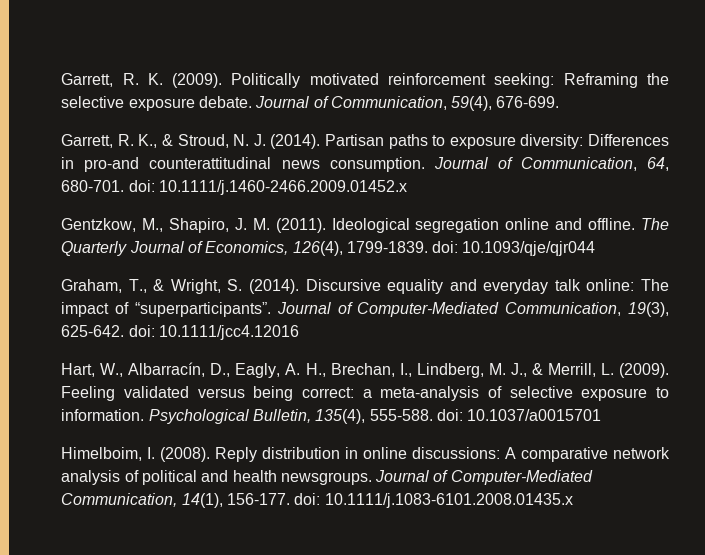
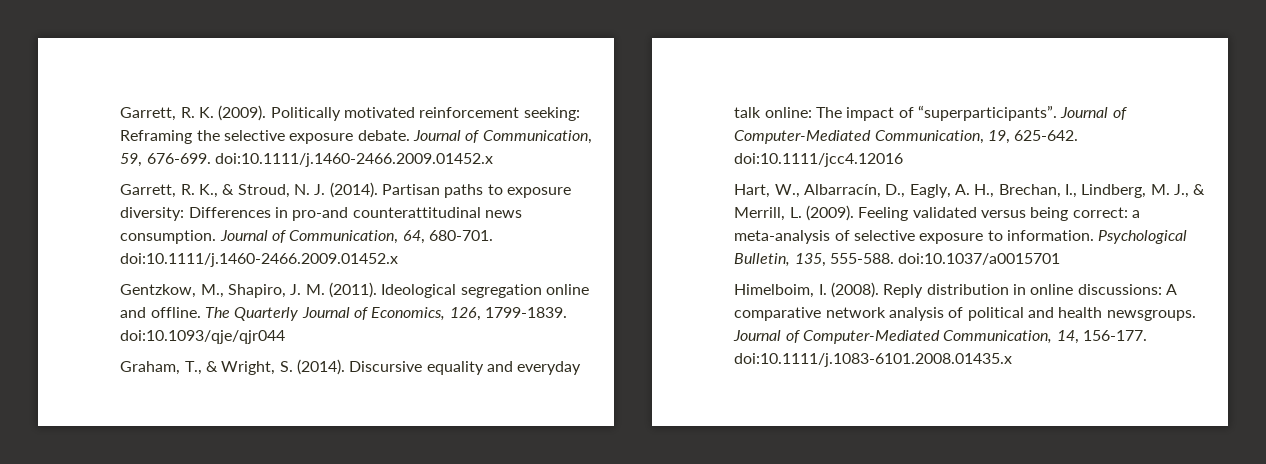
- Journal of Communication, 59(4), 676-699.
+ Journal of Communication, 59, 676-699. doi:10.1111/j.1460-2466.2009.01452.x
- Journal of Communication, 64, 680-701. doi: 10.1111/j.1460-2466.2009.01452.x
+ Journal of Communication, 64, 680-701. doi:10.1111/j.1460-2466.2009.01452.x
- The Quarterly Journal of Economics, 126(4), 1799-1839. doi: 10.1093/qje/qjr044
+ The Quarterly Journal of Economics, 126, 1799-1839. doi:10.1093/qje/qjr044
- Journal of Computer‐Mediated Communication, 19(3), 625-642. doi: 10.1111/jcc4.12016
+ Journal of Computer‐Mediated Communication, 19, 625-642. doi:10.1111/jcc4.12016
- Psychological Bulletin, 135(4), 555-588. doi: 10.1037/a0015701
+ Psychological Bulletin, 135, 555-588. doi:10.1037/a0015701
- Journal of Computer‐Mediated Communication, 14(1), 156-177. doi: 10.1111/j.1083-6101.2008.01435.x
+ Journal of Computer‐Mediated Communication, 14, 156-177. doi:10.1111/j.1083-6101.2008.01435.x

